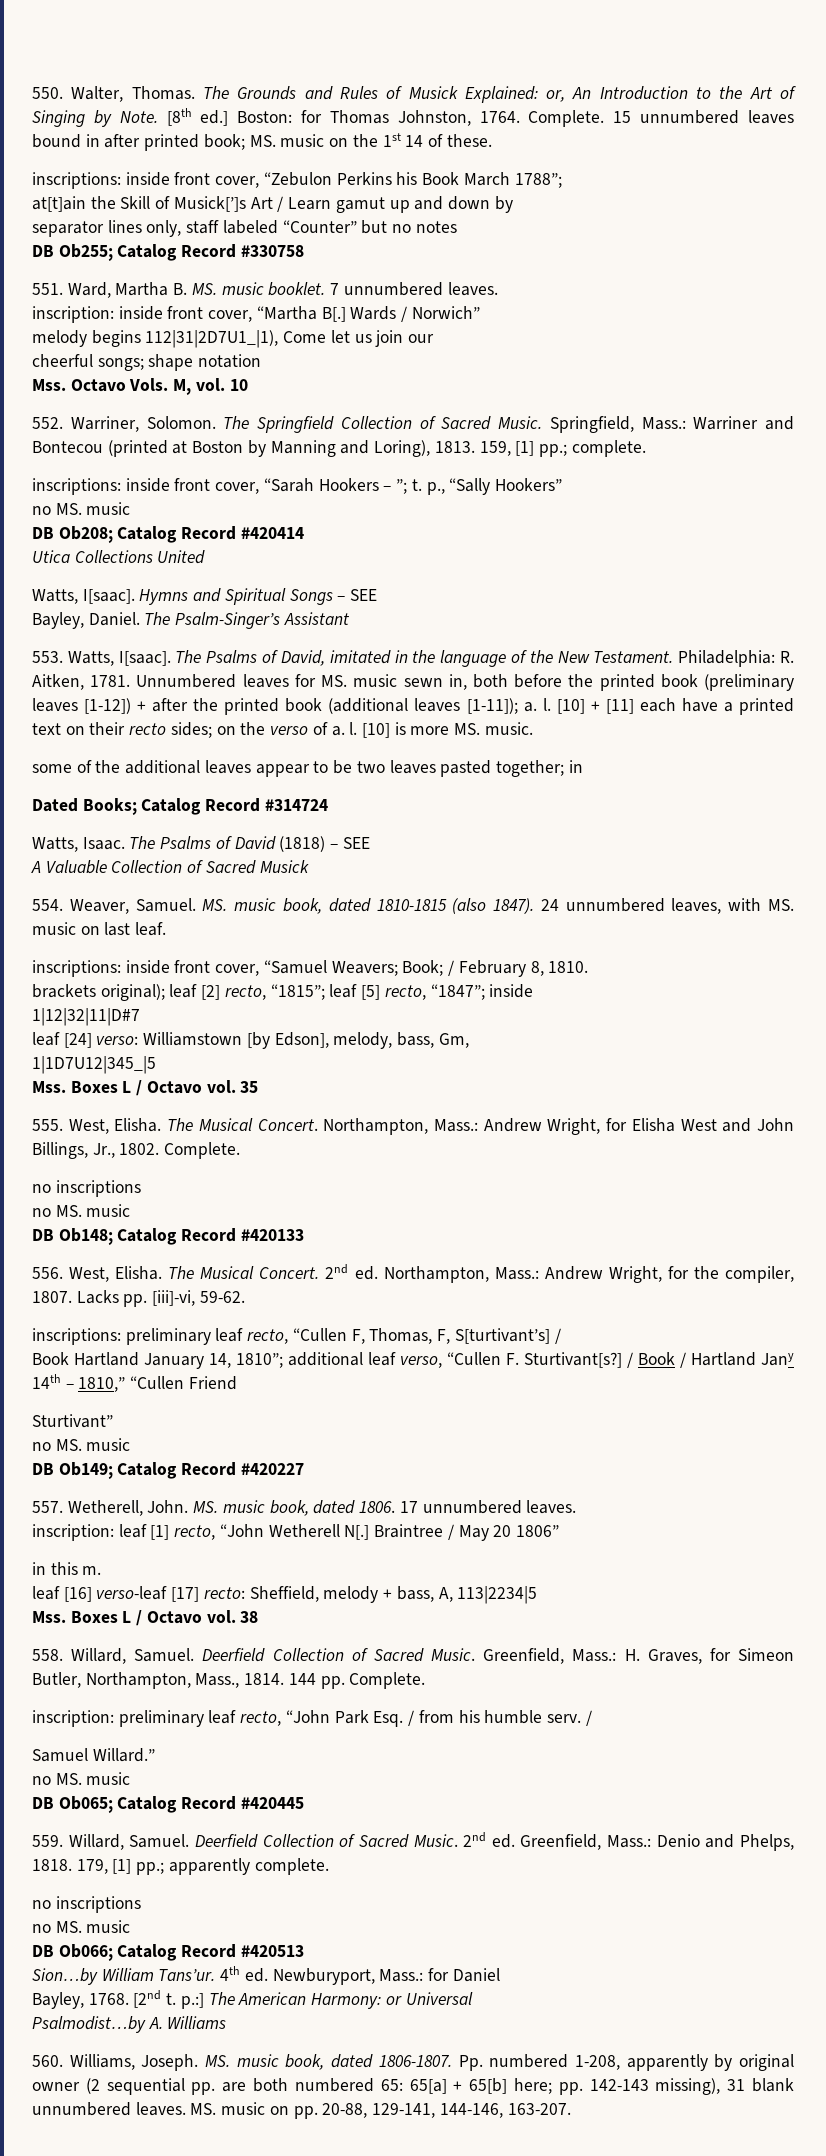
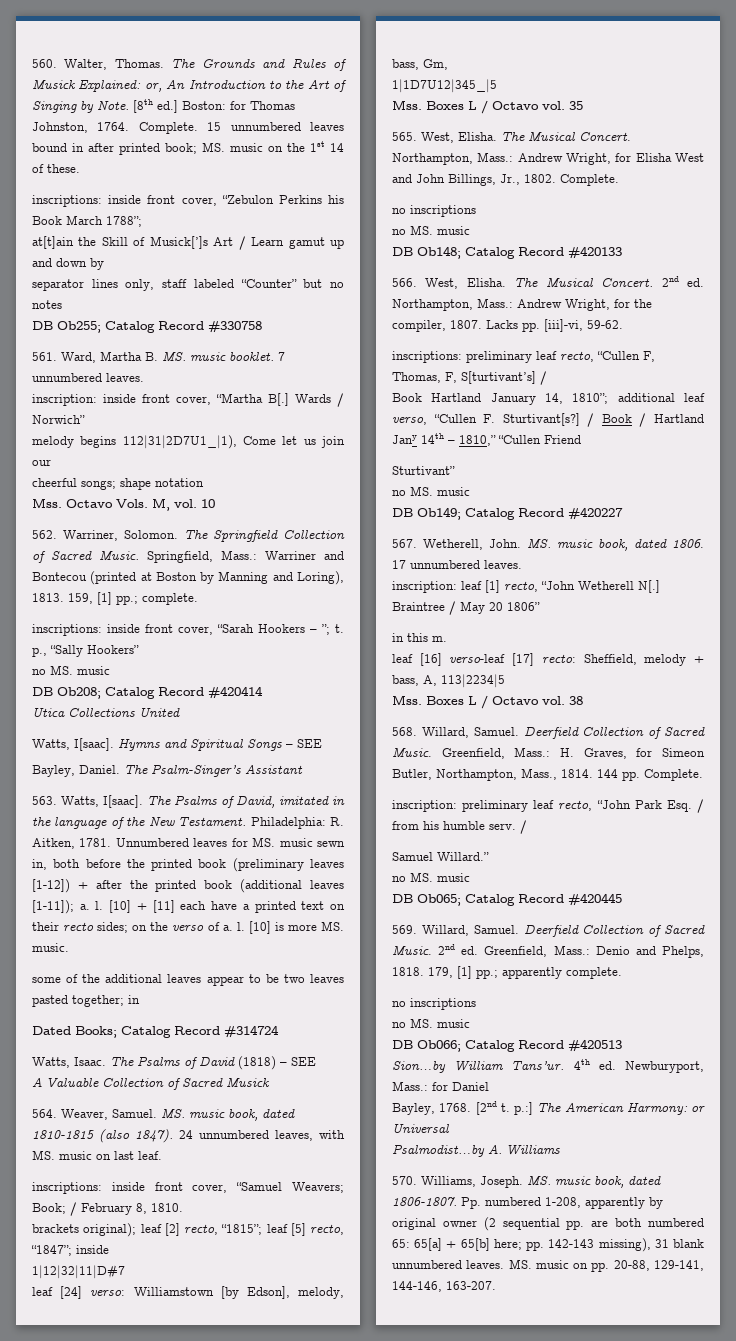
- 550. Walter, Thomas.
+ 560. Walter, Thomas.
- 551. Ward, Martha B. MS. music booklet.
+ 561. Ward, Martha B. MS. music booklet.
- 552. Warriner, Solomon.
+ 562. Warriner, Solomon.
- 553. Watts, I[saac].
+ 563. Watts, I[saac].
- 554. Weaver, Samuel.
+ 564. Weaver, Samuel.
- 555. West, Elisha.
+ 565. West, Elisha.
- 556. West, Elisha.
+ 566. West, Elisha.
- 557. Wetherell, John.
+ 567. Wetherell, John.
- 558. Willard, Samuel.
+ 568. Willard, Samuel.
- 559. Willard, Samuel.
+ 569. Willard, Samuel.
- 560. Williams, Joseph.
+ 570. Williams, Joseph.

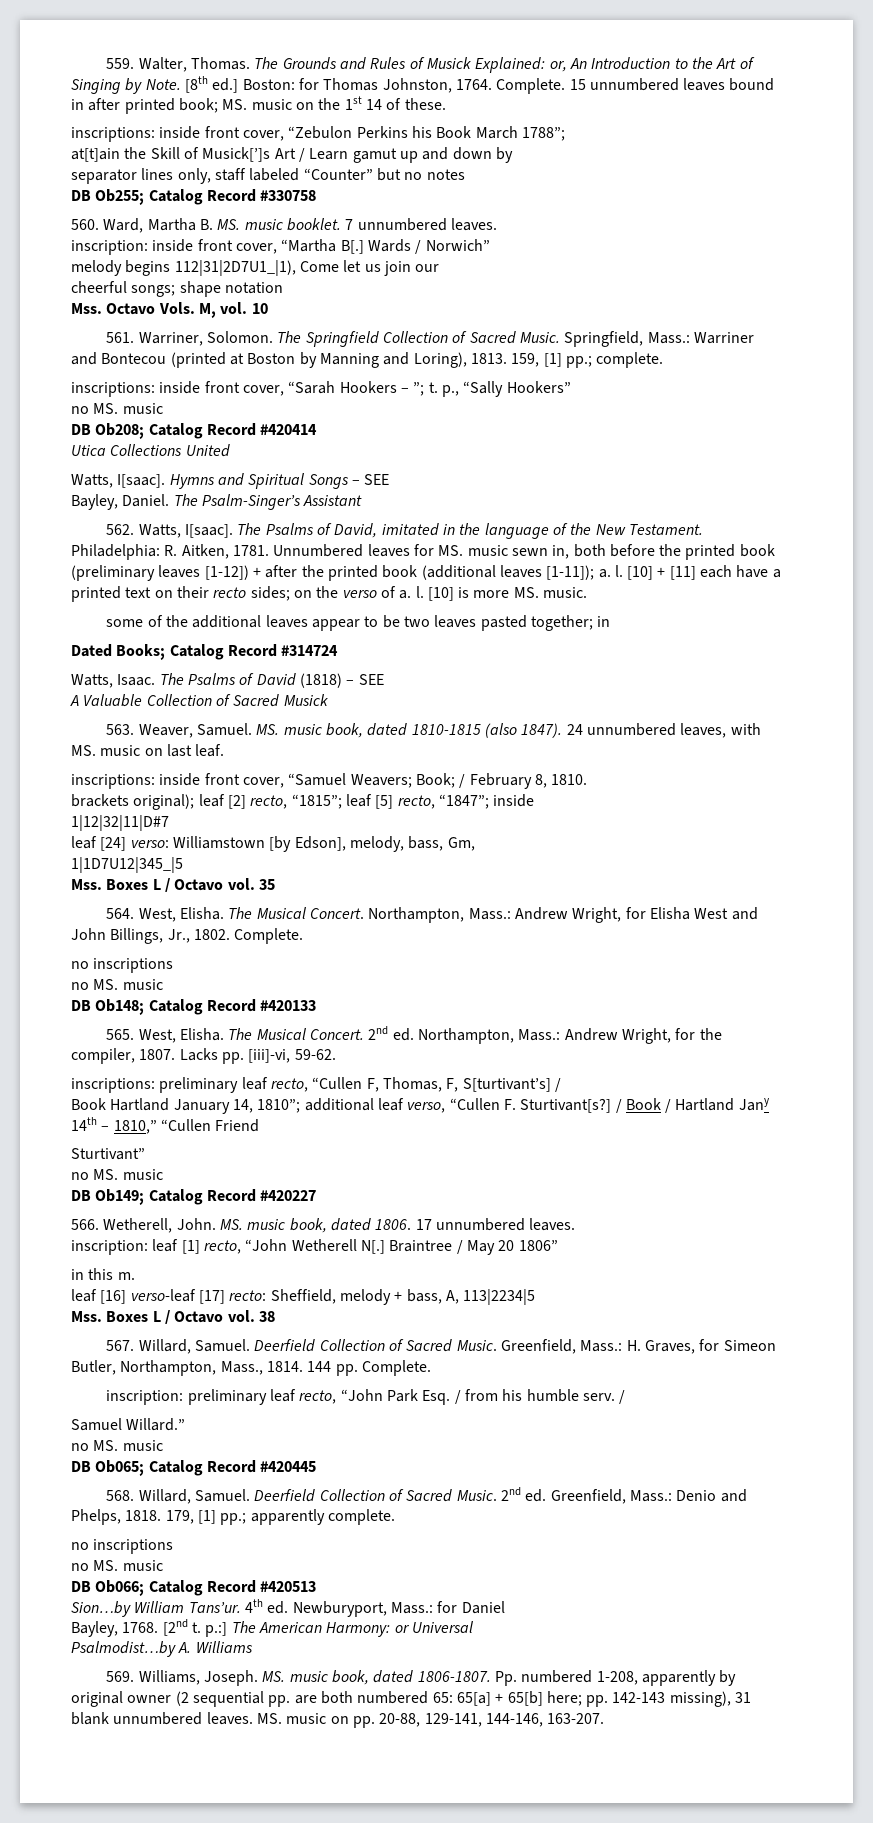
- 560. Walter, Thomas.
+ 559. Walter, Thomas.
- 561. Ward, Martha B. MS. music booklet.
+ 560. Ward, Martha B. MS. music booklet.
- 562. Warriner, Solomon.
+ 561. Warriner, Solomon.
- 563. Watts, I[saac].
+ 562. Watts, I[saac].
- 564. Weaver, Samuel.
+ 563. Weaver, Samuel.
- 565. West, Elisha.
+ 564. West, Elisha.
- 566. West, Elisha.
+ 565. West, Elisha.
- 567. Wetherell, John.
+ 566. Wetherell, John.
- 568. Willard, Samuel.
+ 567. Willard, Samuel.
- 569. Willard, Samuel.
+ 568. Willard, Samuel.
- 570. Williams, Joseph.
+ 569. Williams, Joseph.

